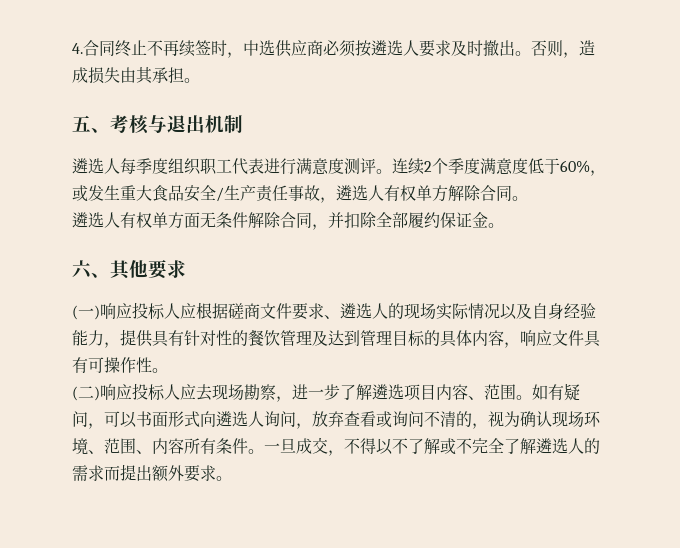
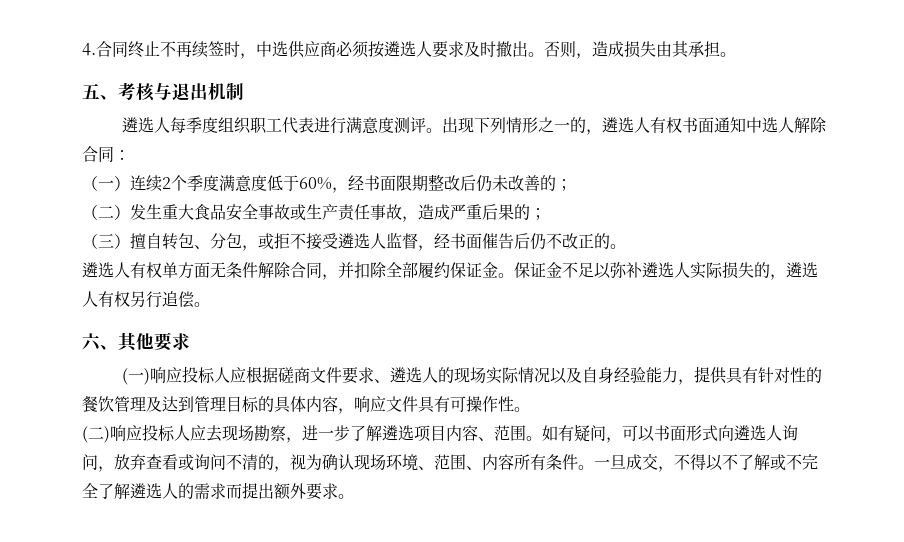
- 连续2个季度满意度低于60%，或发生重大食品安全/生产责任事故，遴选人有权单方解除合同。
+ 出现下列情形之一的，遴选人有权书面通知中选人解除合同：
+ （一）连续2个季度满意度低于60%，经书面限期整改后仍未改善的；
+ （二）发生重大食品安全事故或生产责任事故，造成严重后果的；
+ （三）擅自转包、分包，或拒不接受遴选人监督，经书面催告后仍不改正的。
+ 保证金不足以弥补遴选人实际损失的，遴选人有权另行追偿。

